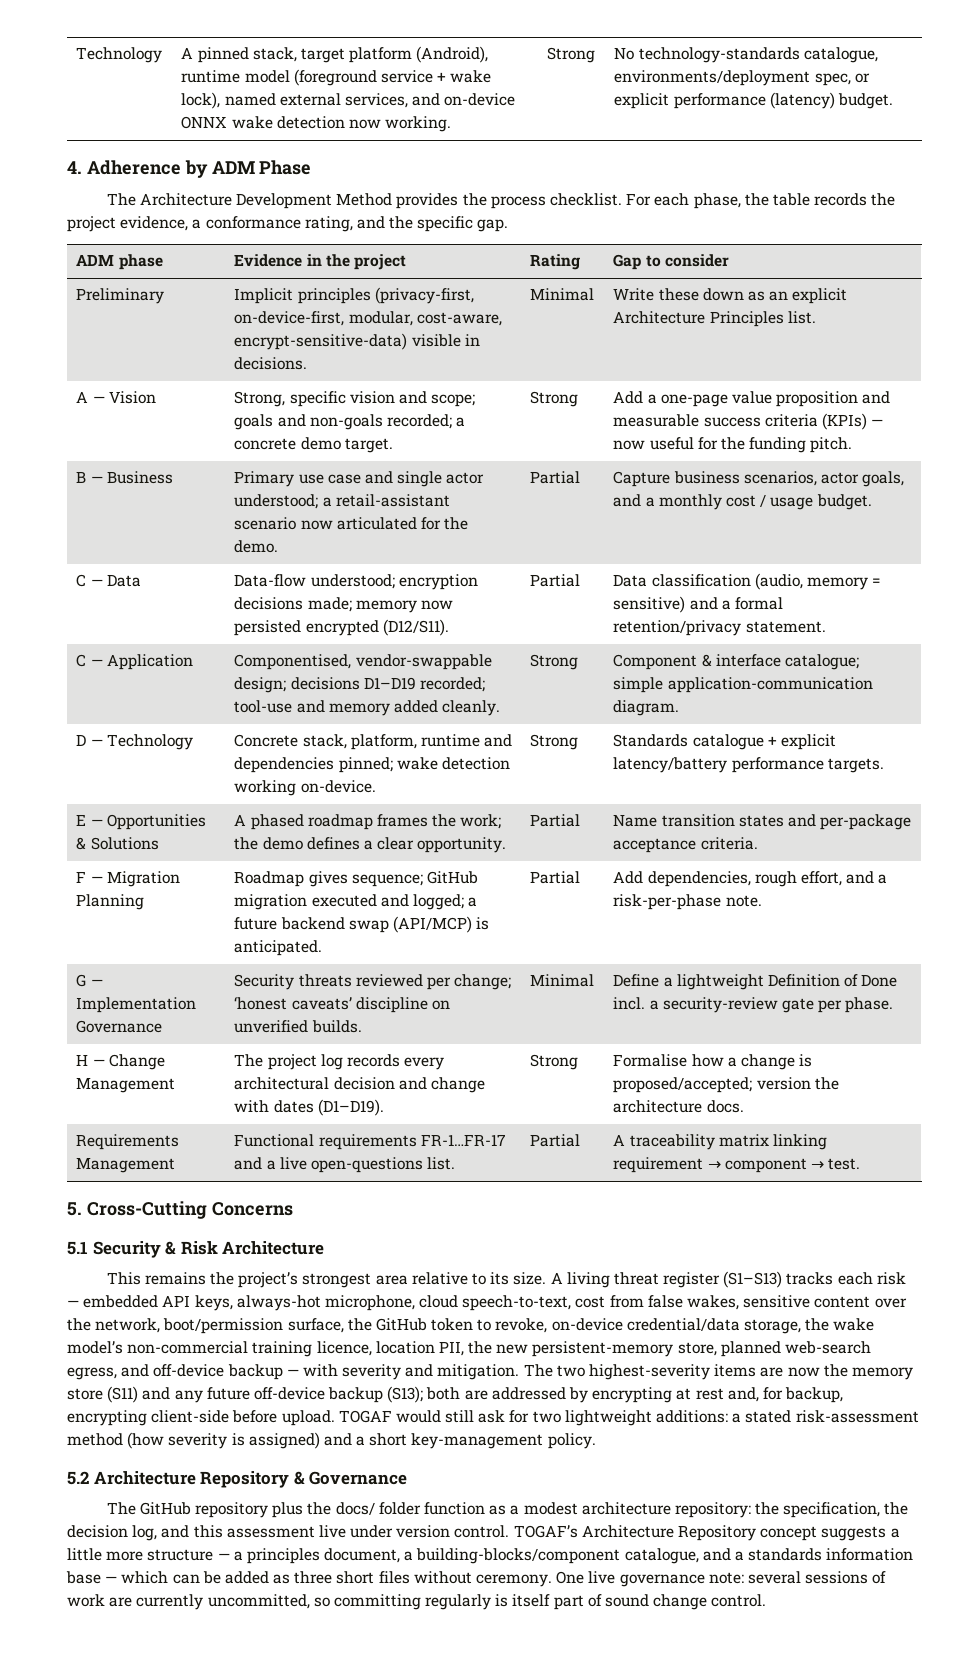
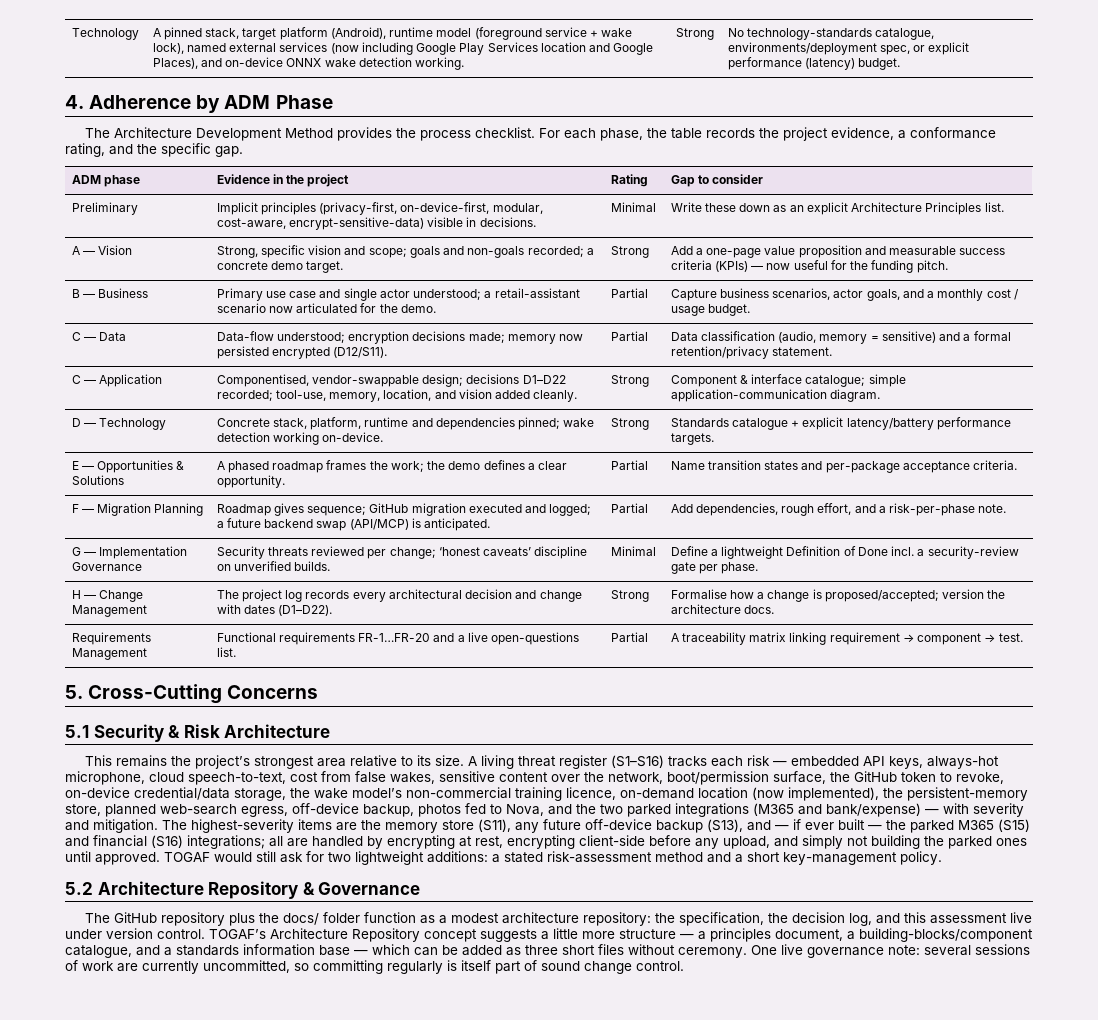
- A pinned stack, target platform (Android), runtime model (foreground service + wake lock), named external services, and on-device ONNX wake detection now working.
+ A pinned stack, target platform (Android), runtime model (foreground service + wake lock), named external services (now including Google Play Services location and Google Places), and on-device ONNX wake detection working.
- C — Application | Componentised, vendor-swappable design; decisions D1–D19 recorded; tool-use and memory added cleanly. | Strong | Component & interface catalogue; simple application-communication diagram.
+ C — Application | Componentised, vendor-swappable design; decisions D1–D22 recorded; tool-use, memory, location, and vision added cleanly. | Strong | Component & interface catalogue; simple application-communication diagram.
- H — Change Management | The project log records every architectural decision and change with dates (D1–D19). | Strong | Formalise how a change is proposed/accepted; version the architecture docs.
+ H — Change Management | The project log records every architectural decision and change with dates (D1–D22). | Strong | Formalise how a change is proposed/accepted; version the architecture docs.
- Requirements Management | Functional requirements FR-1…FR-17 and a live open-questions list. | Partial | A traceability matrix linking requirement → component → test.
+ Requirements Management | Functional requirements FR-1…FR-20 and a live open-questions list. | Partial | A traceability matrix linking requirement → component → test.
- A living threat register (S1–S13) tracks each risk — embedded API keys, always-hot microphone, cloud speech-to-text, cost from false wakes, sensitive content over the network, boot/permission surface, the GitHub token to revoke, on-device credential/data storage, the wake model’s non-commercial training licence, location PII, the new persistent-memory store, planned web-search egress, and off-device backup — with severity and mitigation.
+ A living threat register (S1–S16) tracks each risk — embedded API keys, always-hot microphone, cloud speech-to-text, cost from false wakes, sensitive content over the network, boot/permission surface, the GitHub token to revoke, on-device credential/data storage, the wake model’s non-commercial training licence, on-demand location (now implemented), the persistent-memory store, planned web-search egress, off-device backup, photos fed to Nova, and the two parked integrations (M365 and bank/expense) — with severity and mitigation.
- The two highest-severity items are now the memory store (S11) and any future off-device backup (S13); both are addressed by encrypting at rest and, for backup, encrypting client-side before upload.
+ The highest-severity items are the memory store (S11), any future off-device backup (S13), and — if ever built — the parked M365 (S15) and financial (S16) integrations; all are handled by encrypting at rest, encrypting client-side before any upload, and simply not building the parked ones until approved.
- TOGAF would still ask for two lightweight additions: a stated risk-assessment method (how severity is assigned) and a short key-management policy.
+ TOGAF would still ask for two lightweight additions: a stated risk-assessment method and a short key-management policy.

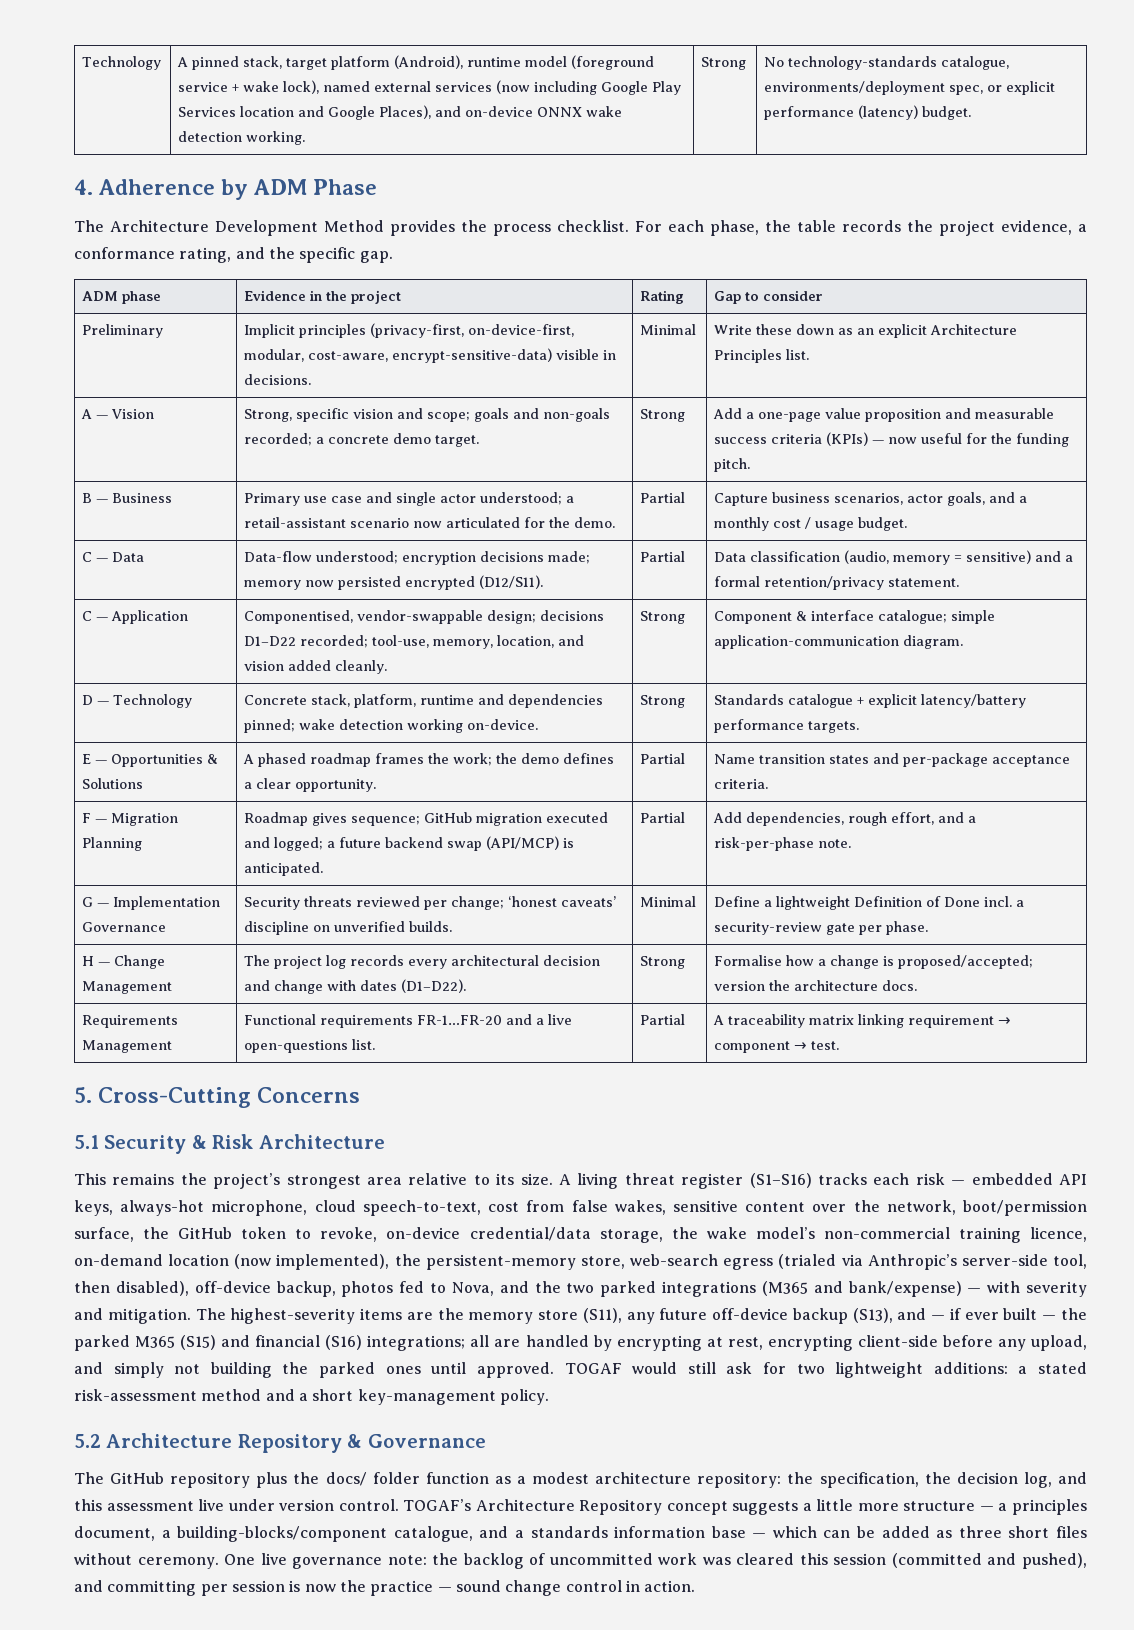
- A living threat register (S1–S16) tracks each risk — embedded API keys, always-hot microphone, cloud speech-to-text, cost from false wakes, sensitive content over the network, boot/permission surface, the GitHub token to revoke, on-device credential/data storage, the wake model’s non-commercial training licence, on-demand location (now implemented), the persistent-memory store, planned web-search egress, off-device backup, photos fed to Nova, and the two parked integrations (M365 and bank/expense) — with severity and mitigation.
+ A living threat register (S1–S16) tracks each risk — embedded API keys, always-hot microphone, cloud speech-to-text, cost from false wakes, sensitive content over the network, boot/permission surface, the GitHub token to revoke, on-device credential/data storage, the wake model’s non-commercial training licence, on-demand location (now implemented), the persistent-memory store, web-search egress (trialed via Anthropic’s server-side tool, then disabled), off-device backup, photos fed to Nova, and the two parked integrations (M365 and bank/expense) — with severity and mitigation.
- One live governance note: several sessions of work are currently uncommitted, so committing regularly is itself part of sound change control.
+ One live governance note: the backlog of uncommitted work was cleared this session (committed and pushed), and committing per session is now the practice — sound change control in action.

